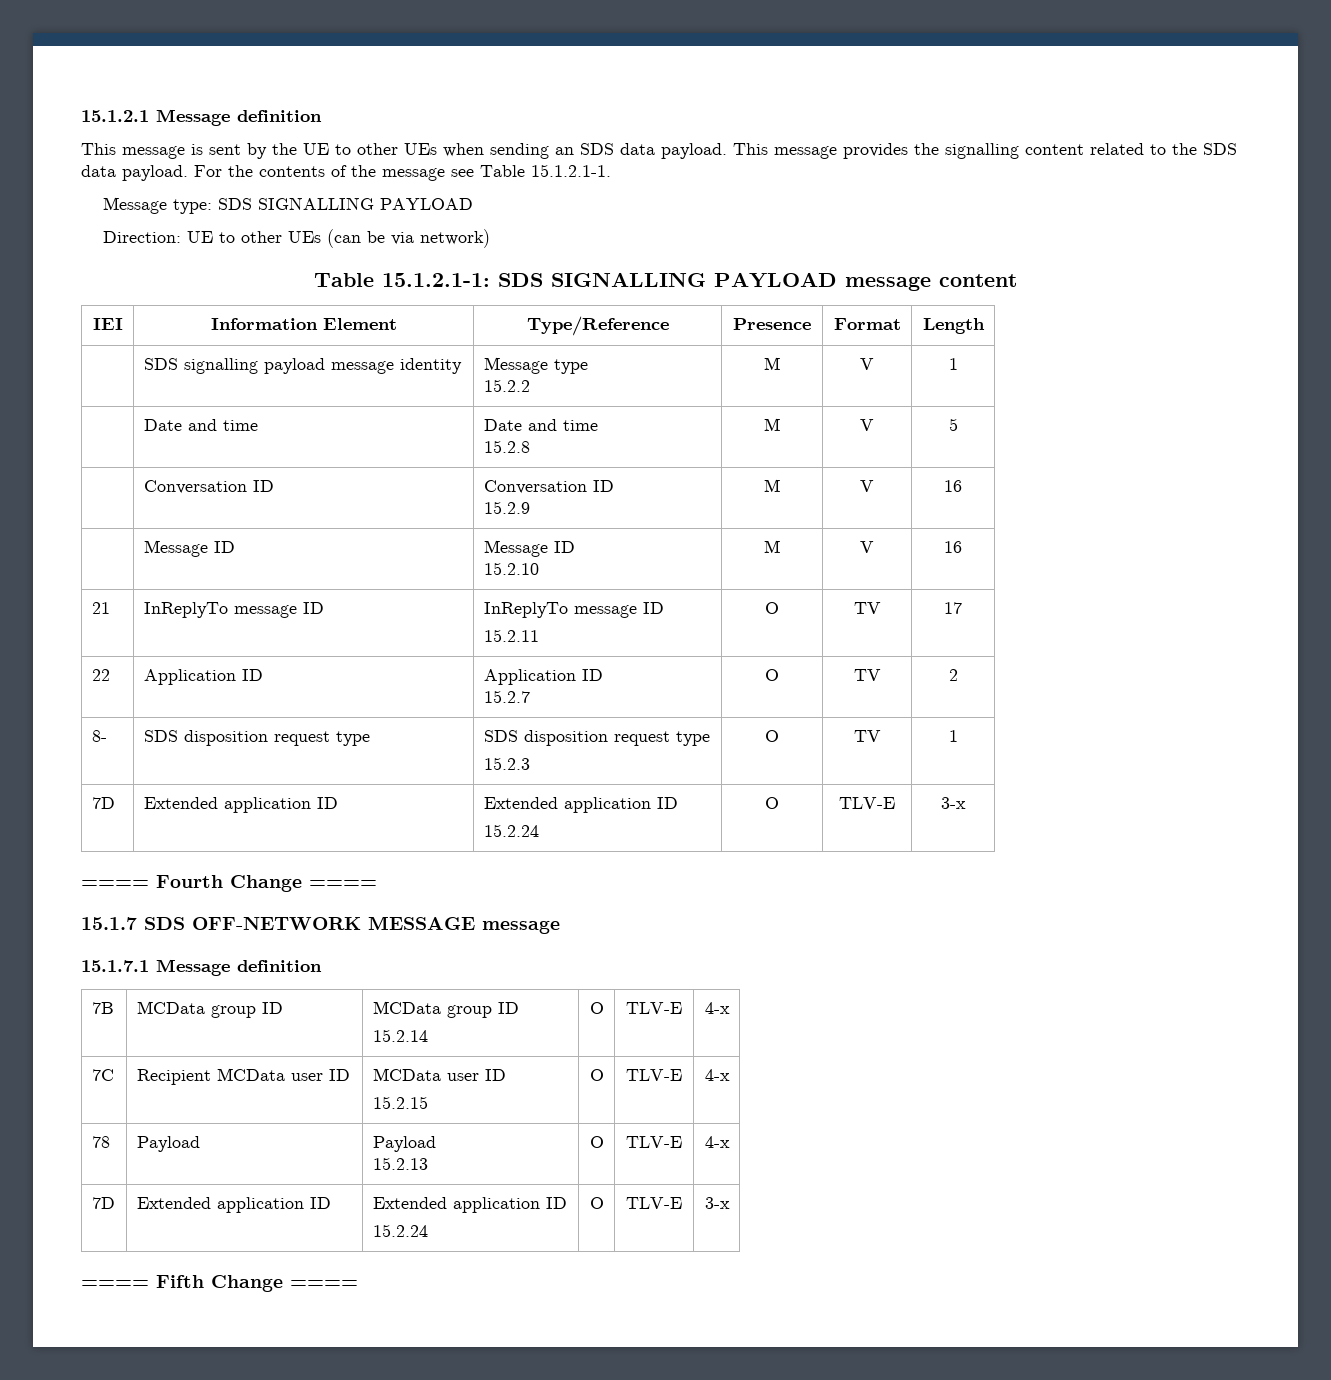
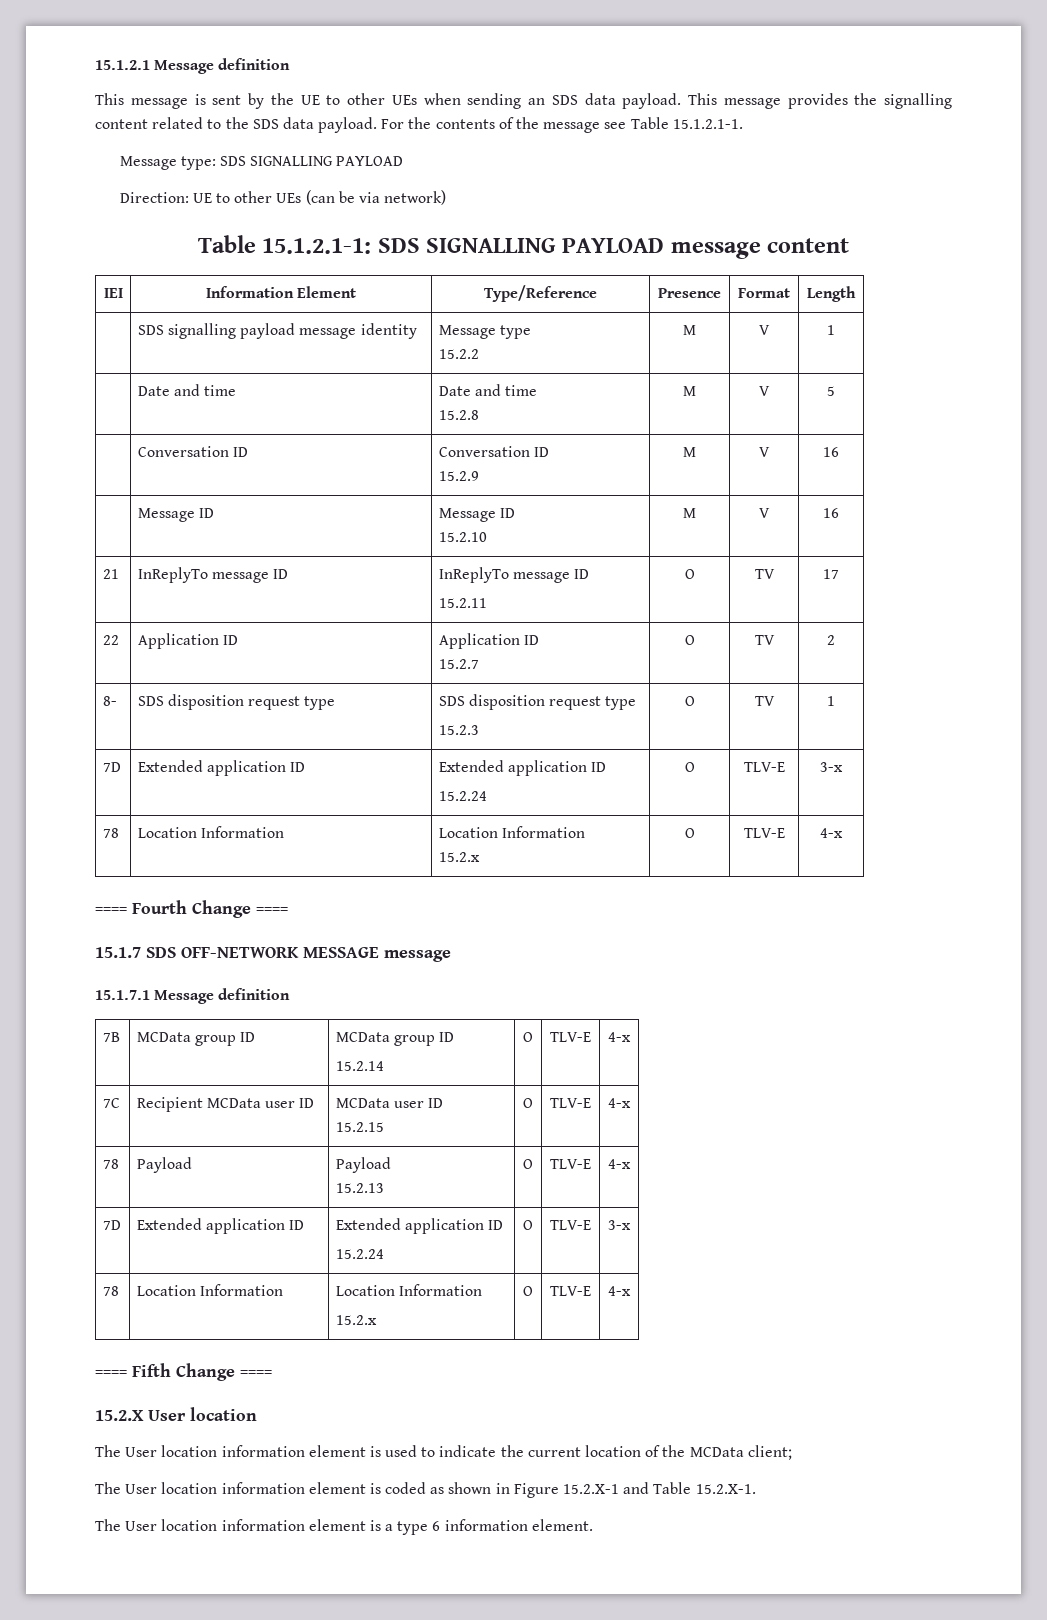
  8- | SDS disposition request type | SDS disposition request type
  15.2.3 | O | TV | 1
  7D | Extended application ID | Extended application ID
  15.2.24 | O | TLV-E | 3-x
+ 78 | Location Information | Location Information
+ 15.2.x | O | TLV-E | 4-x
  78 | Payload | Payload
  15.2.13 | O | TLV-E | 4-x
  7D | Extended application ID | Extended application ID
  15.2.24 | O | TLV-E | 3-x
+ 78 | Location Information | Location Information
+ 15.2.x | O | TLV-E | 4-x
  ==== Fifth Change ====
+ 15.2.X User location
+ The User location information element is used to indicate the current location of the MCData client;
+ The User location information element is coded as shown in Figure 15.2.X-1 and Table 15.2.X-1.
+ The User location information element is a type 6 information element.

